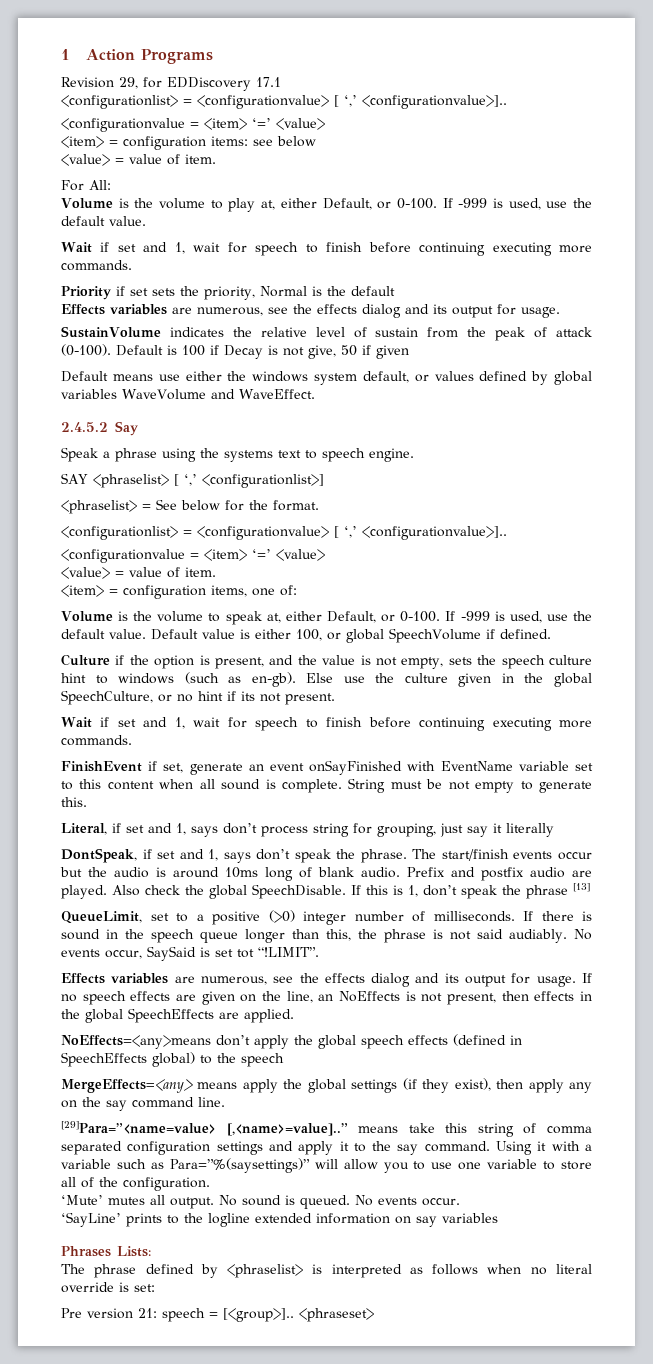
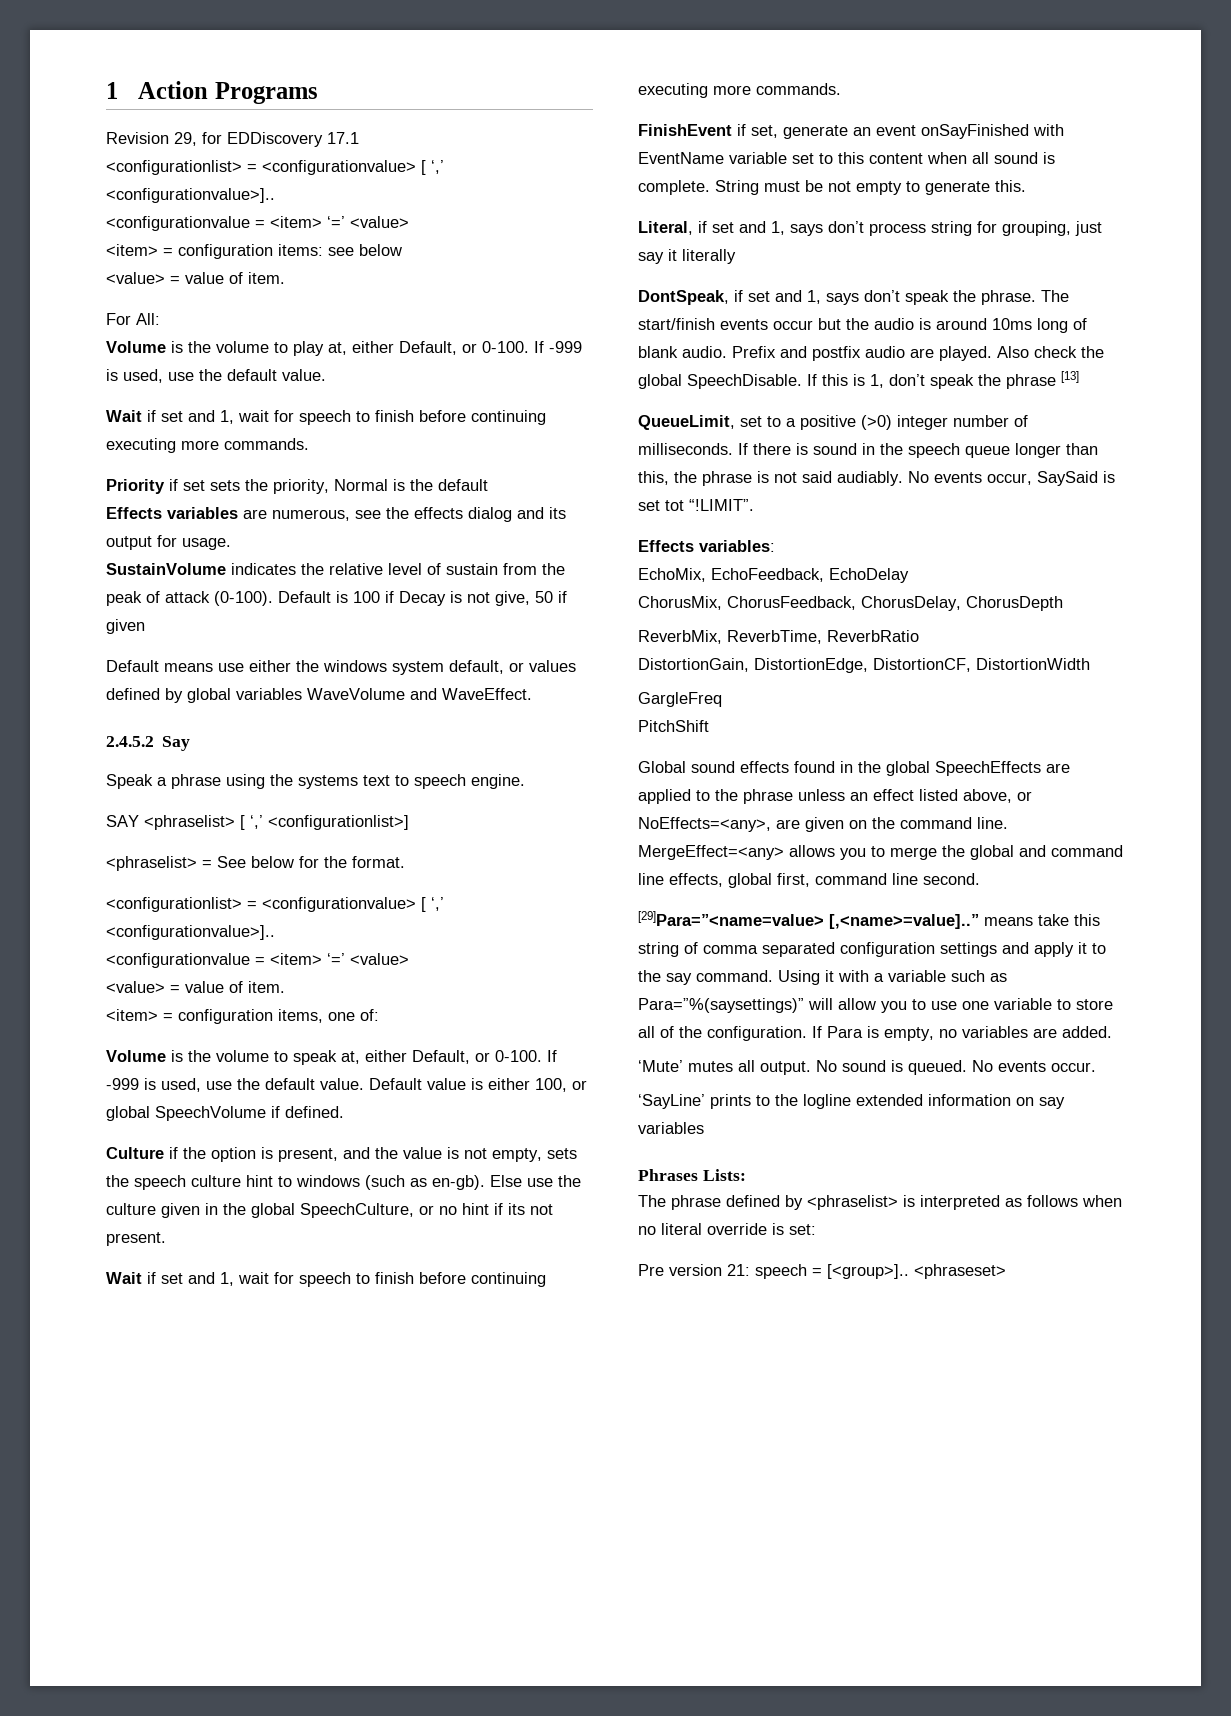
- Effects variables are numerous, see the effects dialog and its output for usage. If no speech effects are given on the line, an NoEffects is not present, then effects in the global SpeechEffects are applied.
- NoEffects=<any>means don’t apply the global speech effects (defined in SpeechEffects global) to the speech
- MergeEffects=<any> means apply the global settings (if they exist), then apply any on the say command line.
+ Effects variables:
+ EchoMix, EchoFeedback, EchoDelay
+ ChorusMix, ChorusFeedback, ChorusDelay, ChorusDepth
+ ReverbMix, ReverbTime, ReverbRatio
+ DistortionGain, DistortionEdge, DistortionCF, DistortionWidth
+ GargleFreq
+ PitchShift
+ Global sound effects found in the global SpeechEffects are applied to the phrase unless an effect listed above, or NoEffects=<any>, are given on the command line. MergeEffect=<any> allows you to merge the global and command line effects, global first, command line second.
+ If Para is empty, no variables are added.

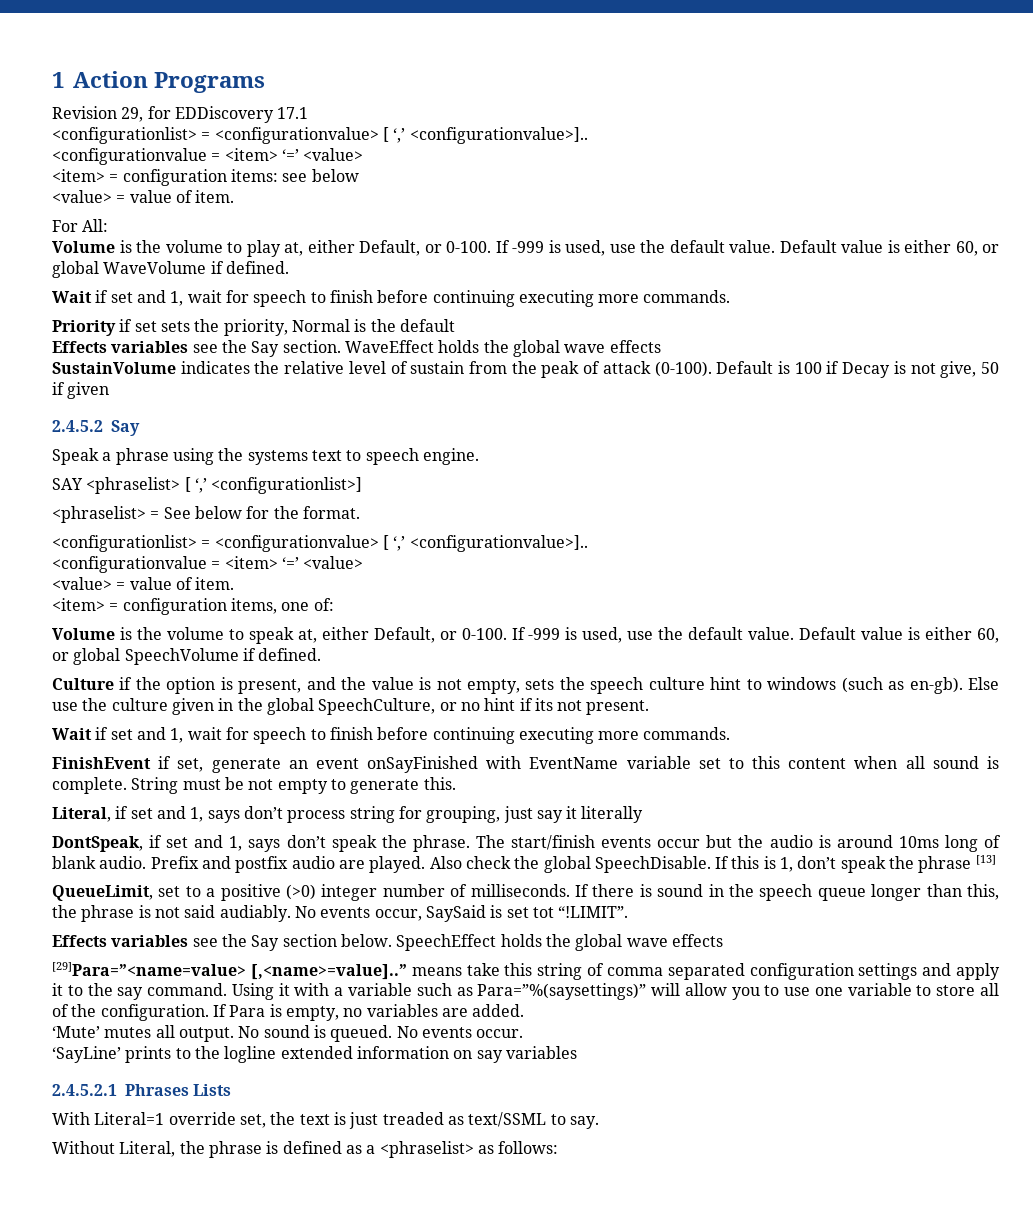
+ Default value is either 60, or global WaveVolume if defined.
- Effects variables are numerous, see the effects dialog and its output for usage.
+ Effects variables see the Say section. WaveEffect holds the global wave effects
- Default means use either the windows system default, or values defined by global variables WaveVolume and WaveEffect.
- Default value is either 100, or global SpeechVolume if defined.
+ Default value is either 60, or global SpeechVolume if defined.
- Effects variables:
- EchoMix, EchoFeedback, EchoDelay
- ChorusMix, ChorusFeedback, ChorusDelay, ChorusDepth
- ReverbMix, ReverbTime, ReverbRatio
- DistortionGain, DistortionEdge, DistortionCF, DistortionWidth
- GargleFreq
- PitchShift
- Global sound effects found in the global SpeechEffects are applied to the phrase unless an effect listed above, or NoEffects=<any>, are given on the command line. MergeEffect=<any> allows you to merge the global and command line effects, global first, command line second.
+ Effects variables see the Say section below. SpeechEffect holds the global wave effects
- Phrases Lists:
- The phrase defined by <phraselist> is interpreted as follows when no literal override is set:
- Pre version 21: speech = [<group>].. <phraseset>
+ 2.4.5.2.1 Phrases Lists
+ With Literal=1 override set, the text is just treaded as text/SSML to say.
+ Without Literal, the phrase is defined as a <phraselist> as follows:

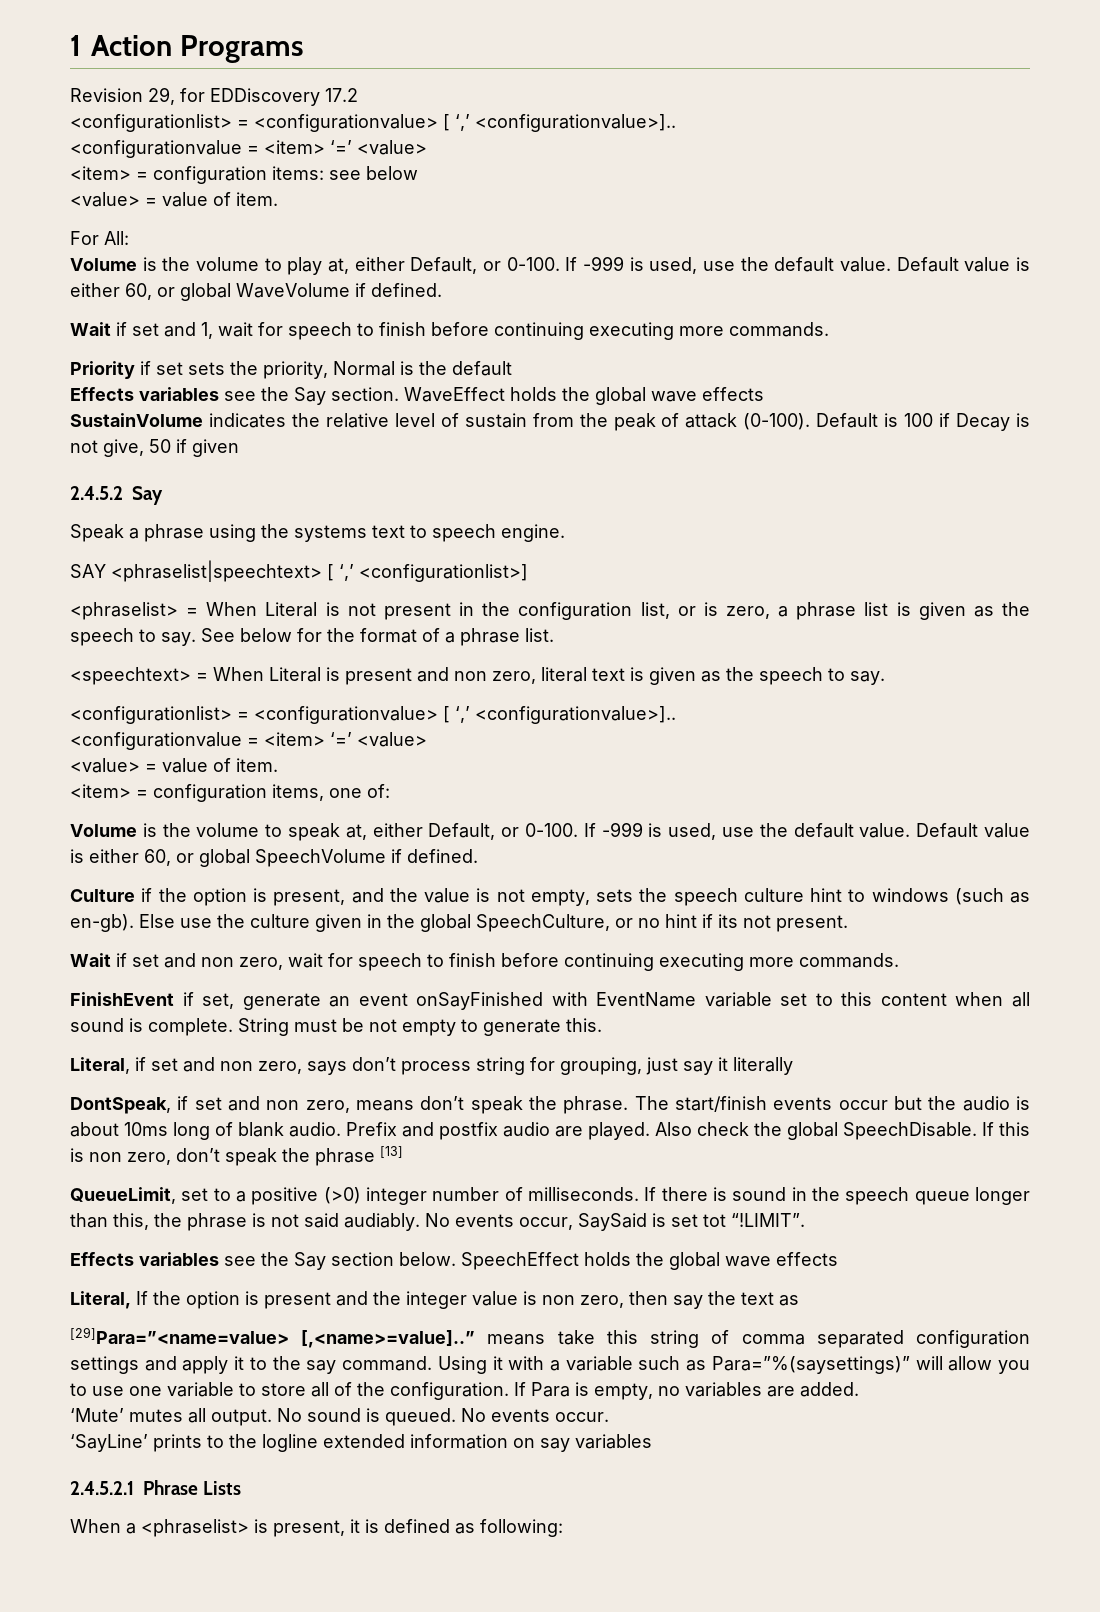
- Revision 29, for EDDiscovery 17.1
+ Revision 29, for EDDiscovery 17.2
- SAY <phraselist> [ ‘,’ <configurationlist>]
+ SAY <phraselist|speechtext> [ ‘,’ <configurationlist>]
- <phraselist> = See below for the format.
+ <phraselist> = When Literal is not present in the configuration list, or is zero, a phrase list is given as the speech to say. See below for the format of a phrase list.
+ <speechtext> = When Literal is present and non zero, literal text is given as the speech to say.
  Else use the culture given in the global SpeechCulture, or no hint if its not present.
- Wait if set and 1, wait for speech to finish before continuing executing more commands.
+ Wait if set and non zero, wait for speech to finish before continuing executing more commands.
- Literal, if set and 1, says don’t process string for grouping, just say it literally
+ Literal, if set and non zero, says don’t process string for grouping, just say it literally
- DontSpeak, if set and 1, says don’t speak the phrase.
+ DontSpeak, if set and non zero, means don’t speak the phrase.
- The start/finish events occur but the audio is around 10ms long of blank audio.
+ The start/finish events occur but the audio is about 10ms long of blank audio.
- If this is 1, don’t speak the phrase [13]
+ If this is non zero, don’t speak the phrase [13]
+ Literal, If the option is present and the integer value is non zero, then say the text as
- 2.4.5.2.1 Phrases Lists
+ 2.4.5.2.1 Phrase Lists
- With Literal=1 override set, the text is just treaded as text/SSML to say.
- Without Literal, the phrase is defined as a <phraselist> as follows:
+ When a <phraselist> is present, it is defined as following:

